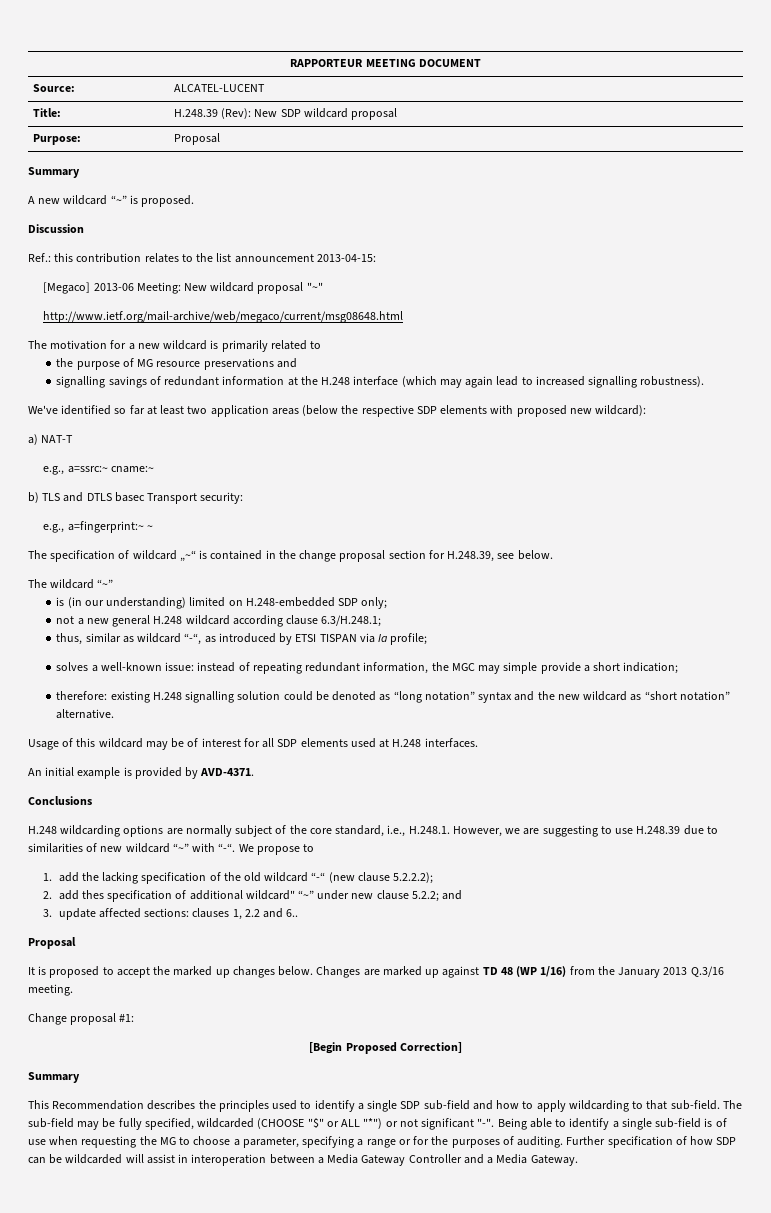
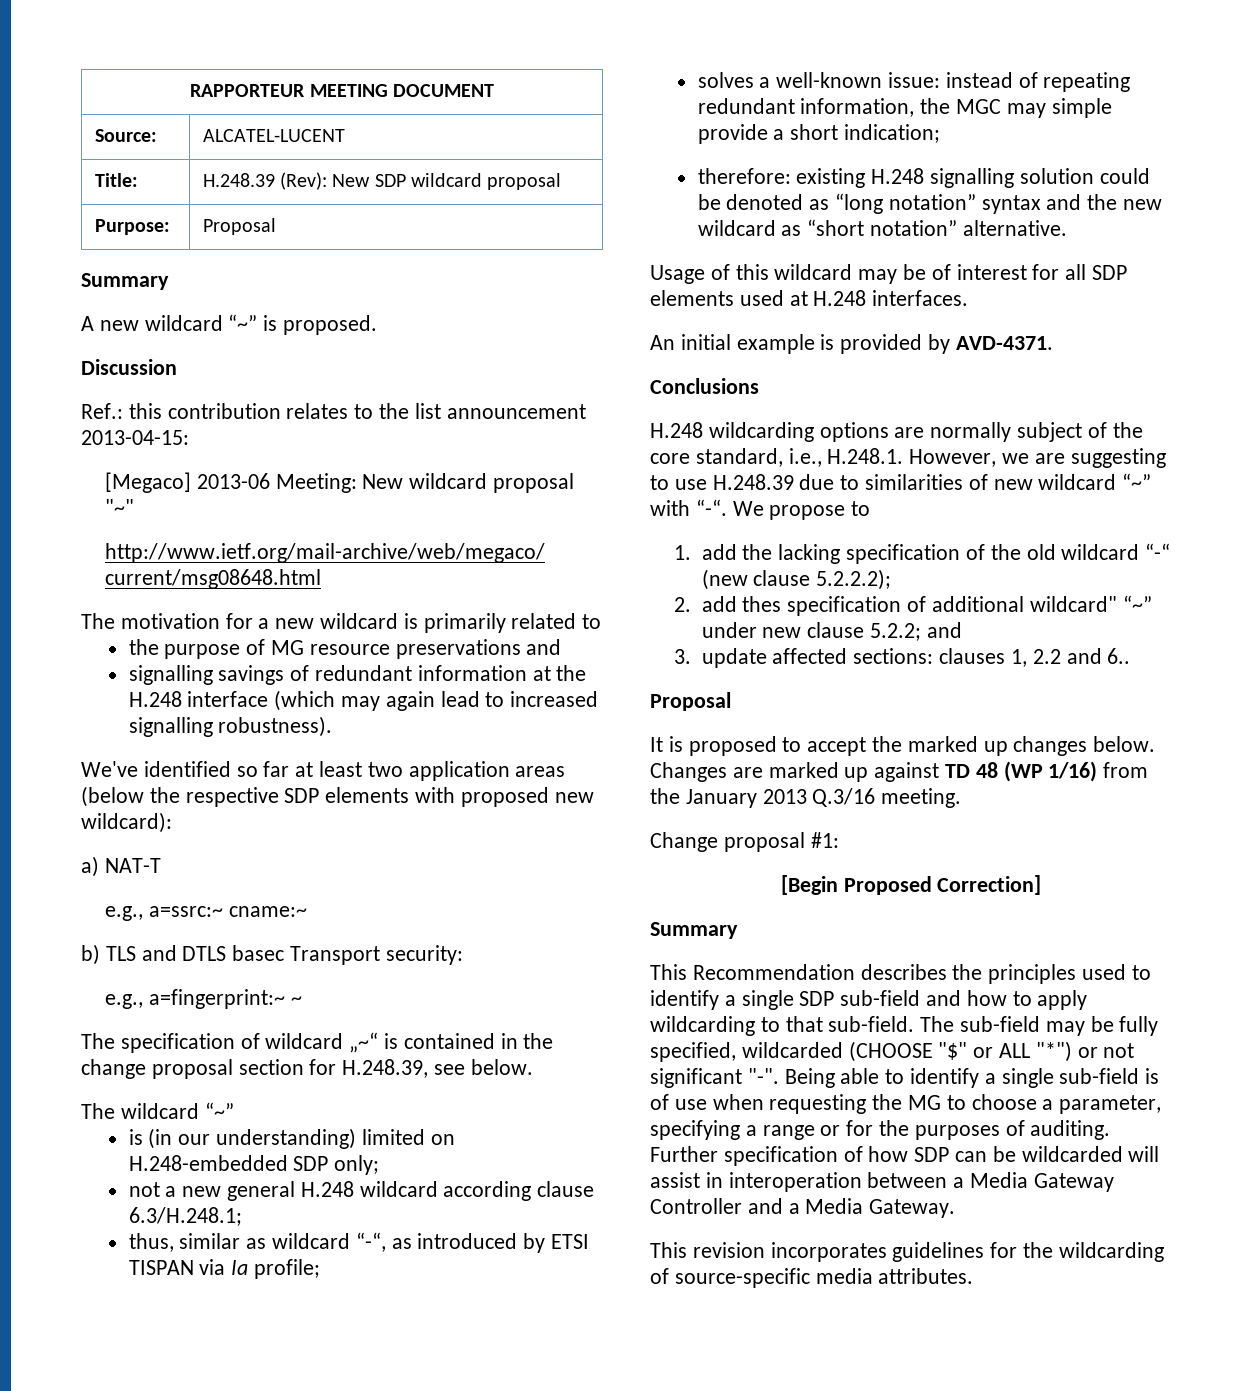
+ This revision incorporates guidelines for the wildcarding of source-specific media attributes.

